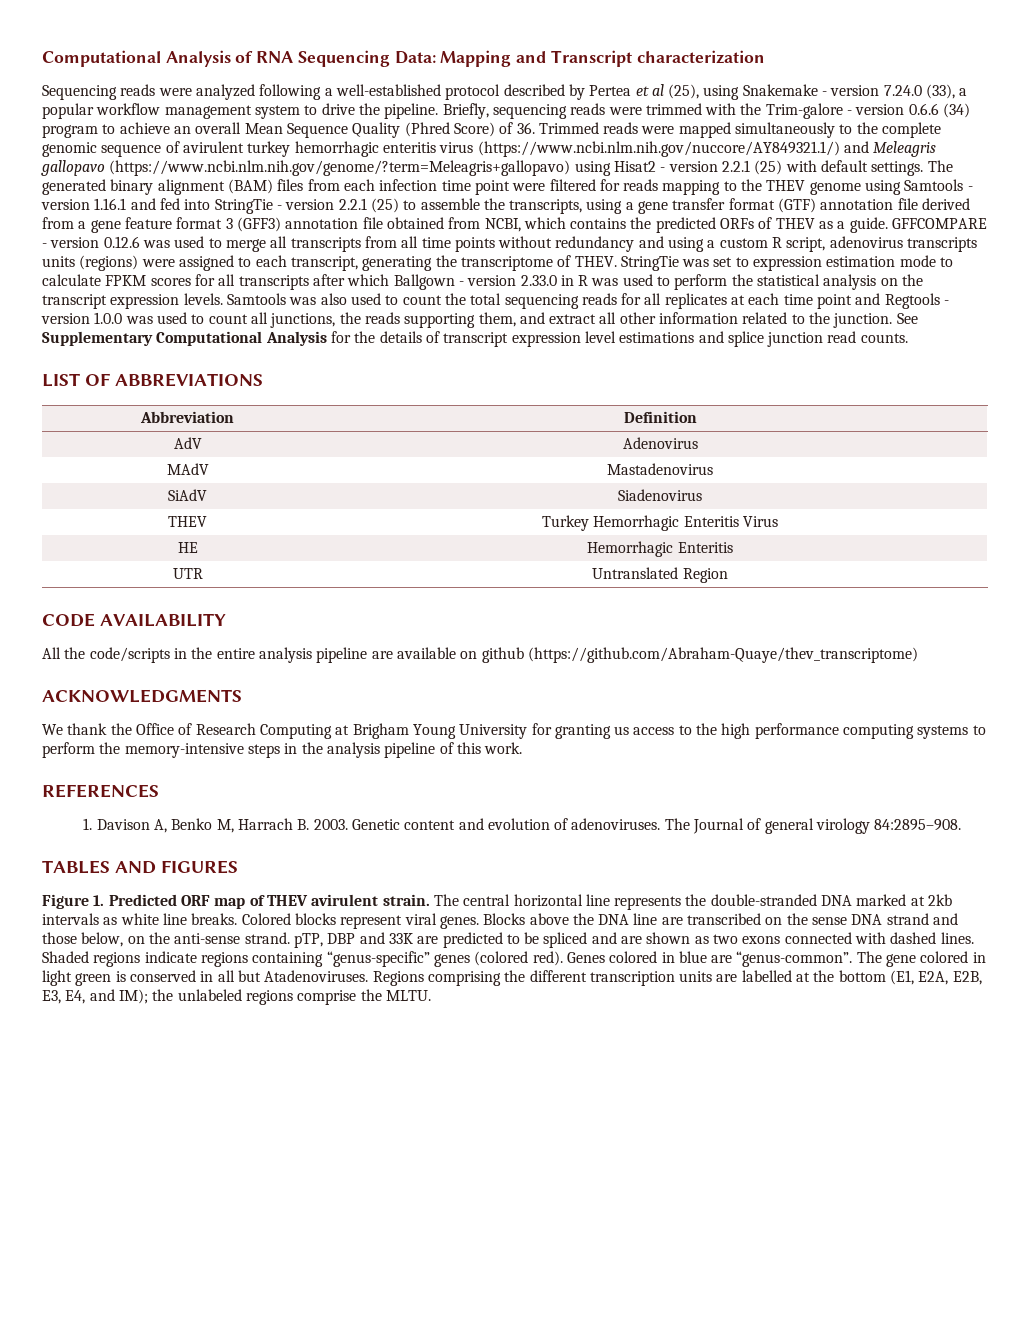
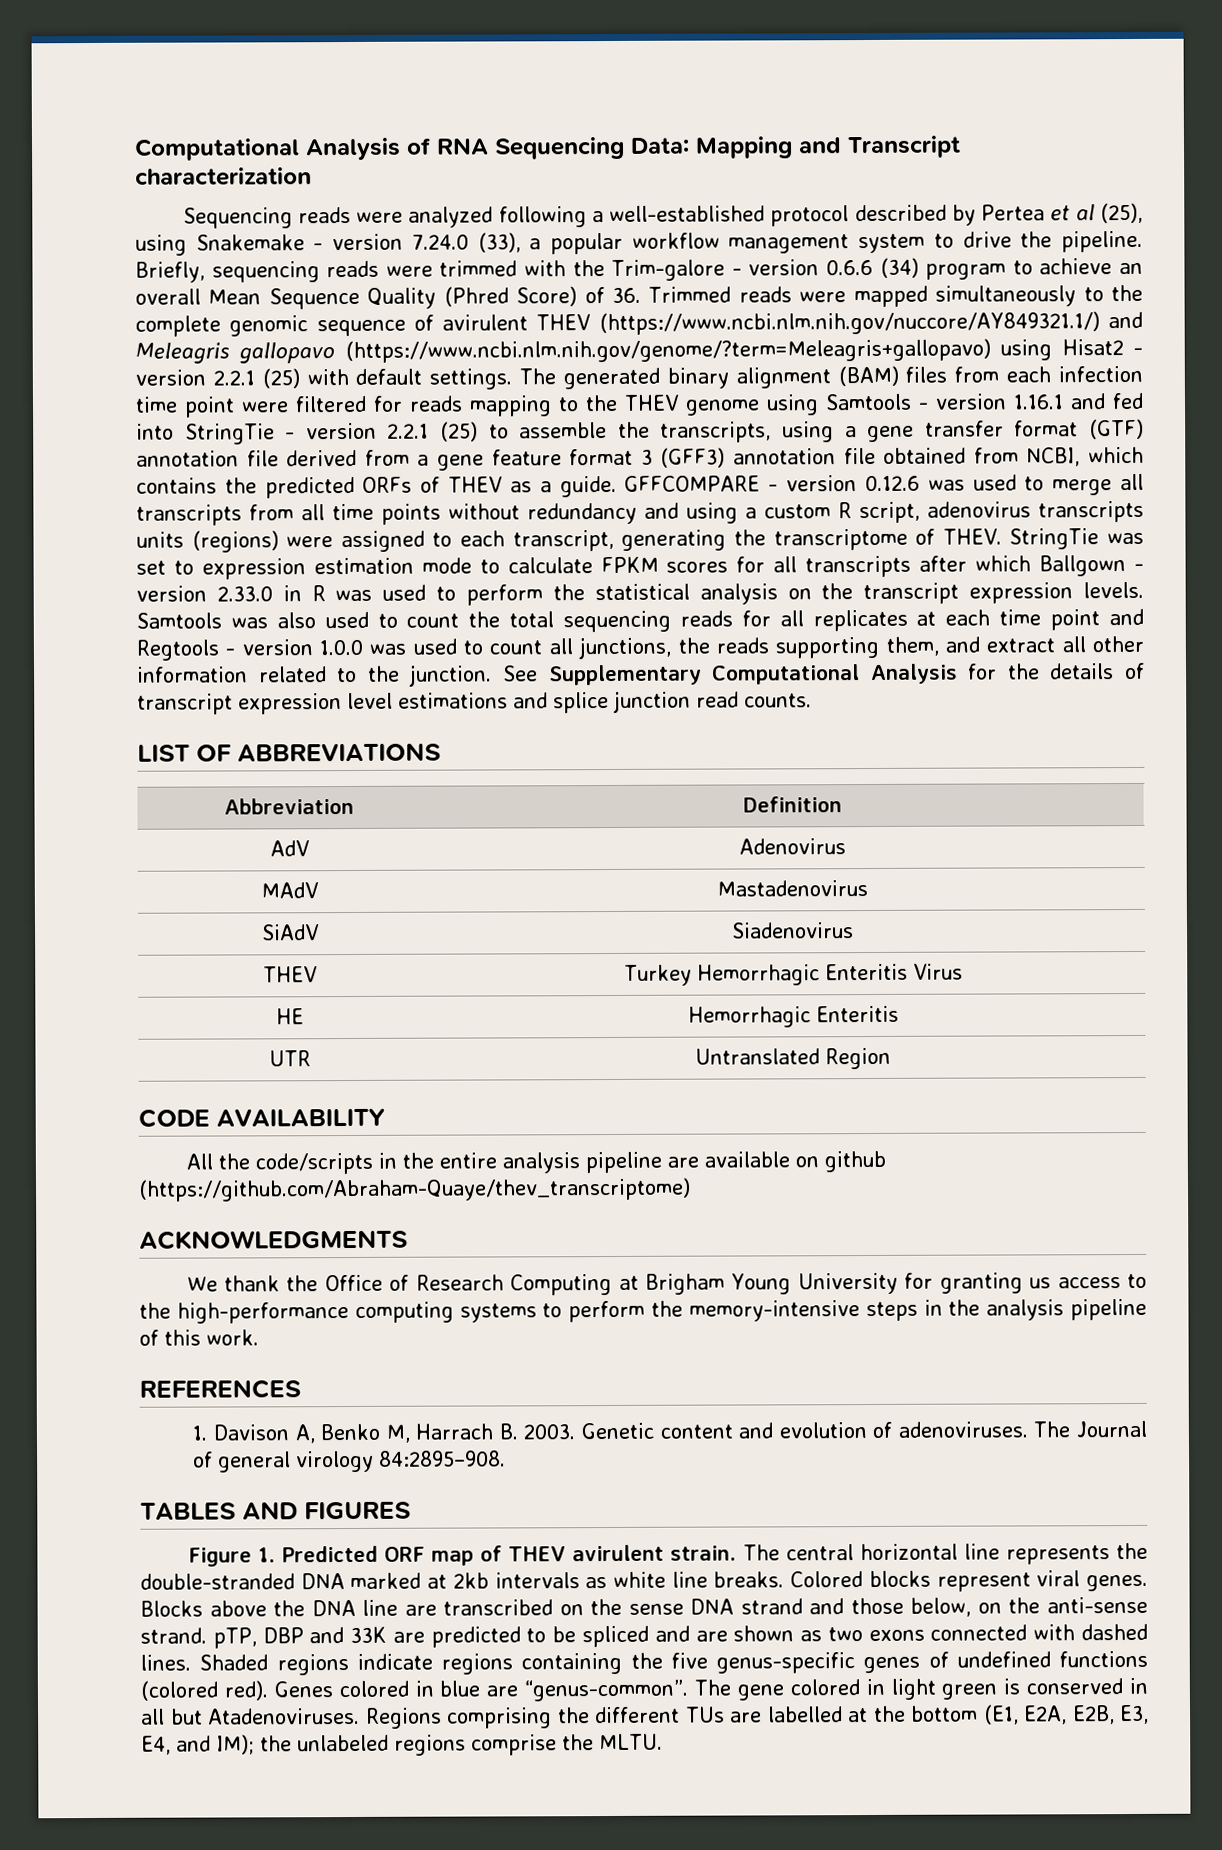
- Briefly, sequencing reads were trimmed with the Trim-galore - version 0.6.6 (34) program to achieve an overall Mean Sequence Quality (Phred Score) of 36. Trimmed reads were mapped simultaneously to the complete genomic sequence of avirulent turkey hemorrhagic enteritis virus (https://www.ncbi.nlm.nih.gov/nuccore/AY849321.1/) and Meleagris gallopavo (https://www.ncbi.nlm.nih.gov/genome/?term=Meleagris+gallopavo) using Hisat2 - version 2.2.1 (25) with default settings.
+ Briefly, sequencing reads were trimmed with the Trim-galore - version 0.6.6 (34) program to achieve an overall Mean Sequence Quality (Phred Score) of 36. Trimmed reads were mapped simultaneously to the complete genomic sequence of avirulent THEV (https://www.ncbi.nlm.nih.gov/nuccore/AY849321.1/) and Meleagris gallopavo (https://www.ncbi.nlm.nih.gov/genome/?term=Meleagris+gallopavo) using Hisat2 - version 2.2.1 (25) with default settings.
- We thank the Office of Research Computing at Brigham Young University for granting us access to the high performance computing systems to perform the memory-intensive steps in the analysis pipeline of this work.
+ We thank the Office of Research Computing at Brigham Young University for granting us access to the high-performance computing systems to perform the memory-intensive steps in the analysis pipeline of this work.
- Shaded regions indicate regions containing “genus-specific” genes (colored red).
+ Shaded regions indicate regions containing the five genus-specific genes of undefined functions (colored red).
- Regions comprising the different transcription units are labelled at the bottom (E1, E2A, E2B, E3, E4, and IM); the unlabeled regions comprise the MLTU.
+ Regions comprising the different TUs are labelled at the bottom (E1, E2A, E2B, E3, E4, and IM); the unlabeled regions comprise the MLTU.

